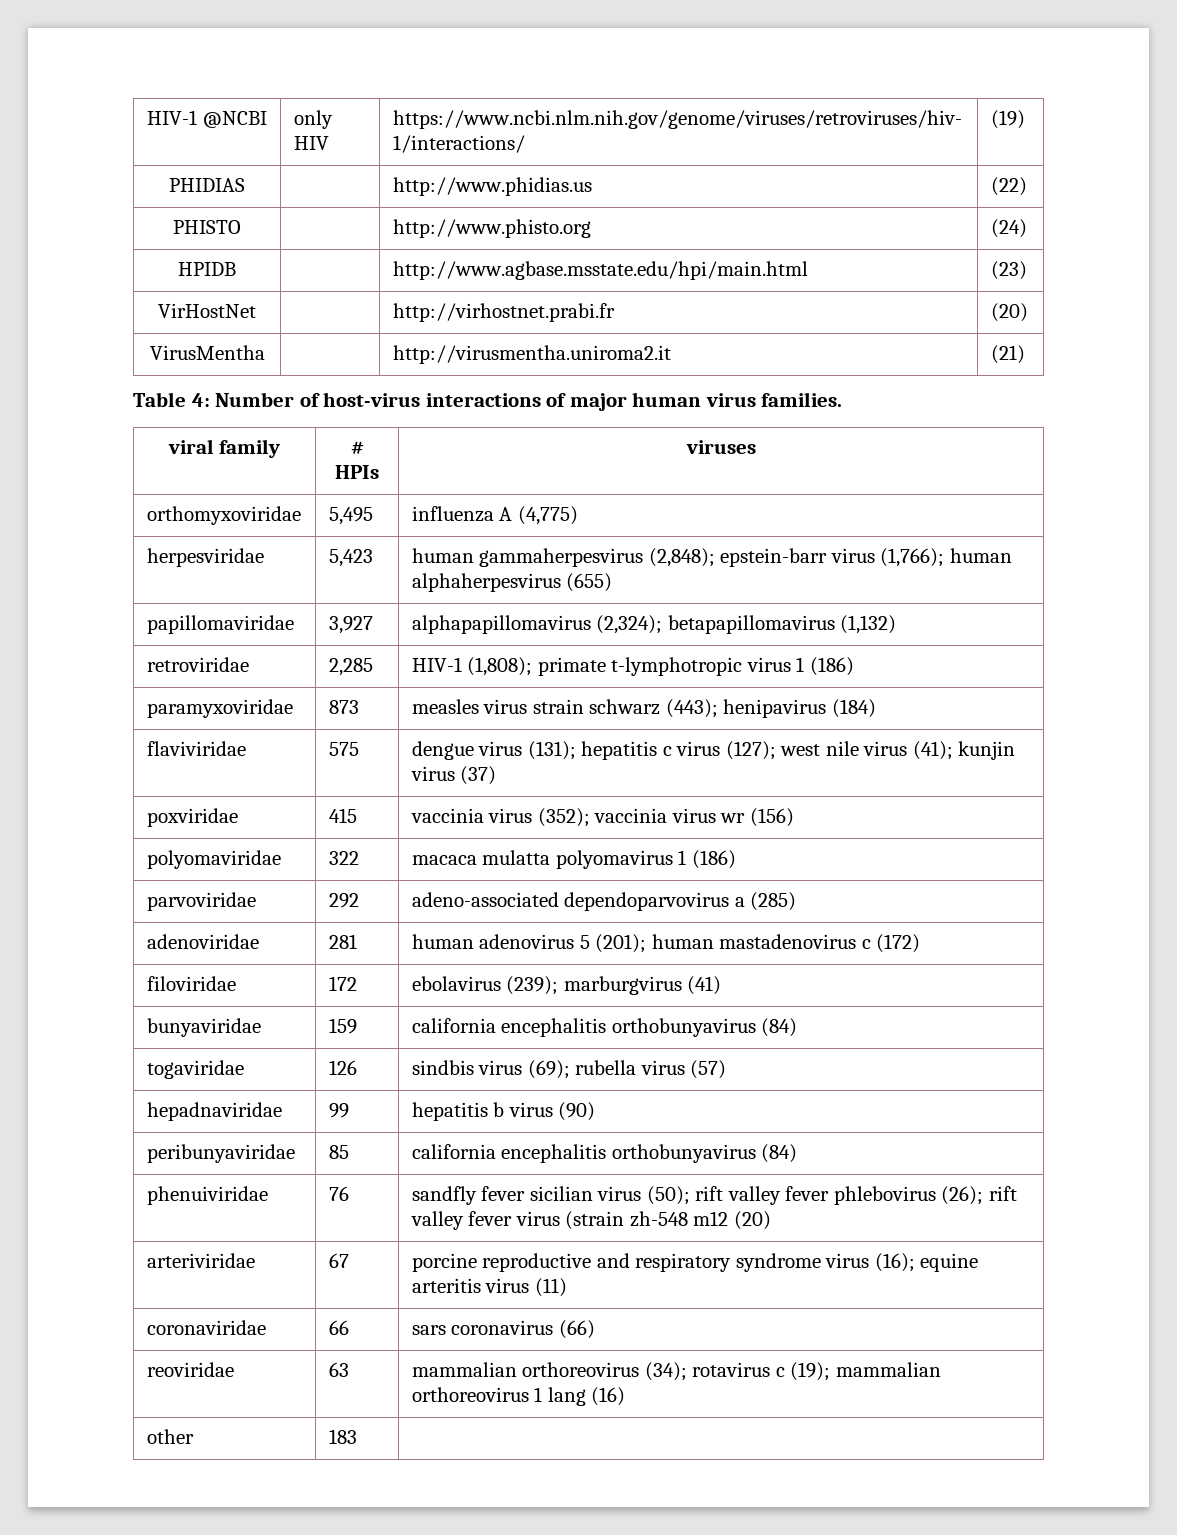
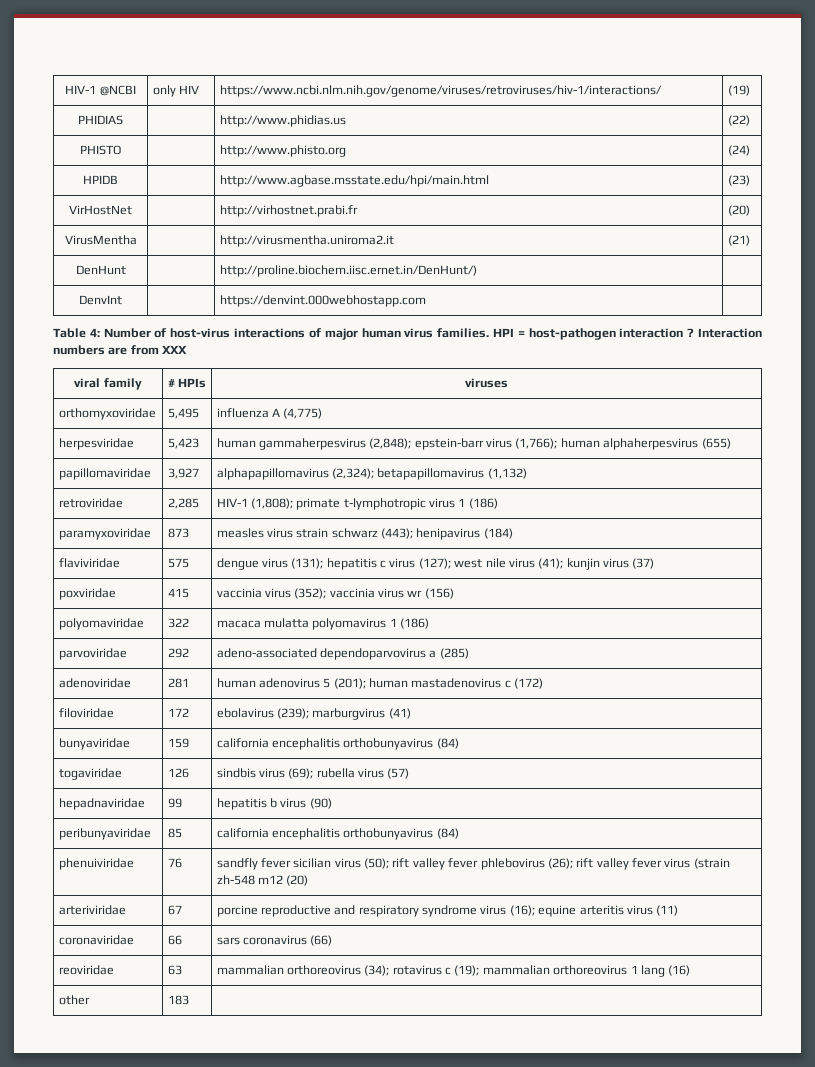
+ DenHunt | | http://proline.biochem.iisc.ernet.in/DenHunt/) |
+ DenvInt | | https://denvint.000webhostapp.com |
+ HPI = host-pathogen interaction ? Interaction numbers are from XXX

